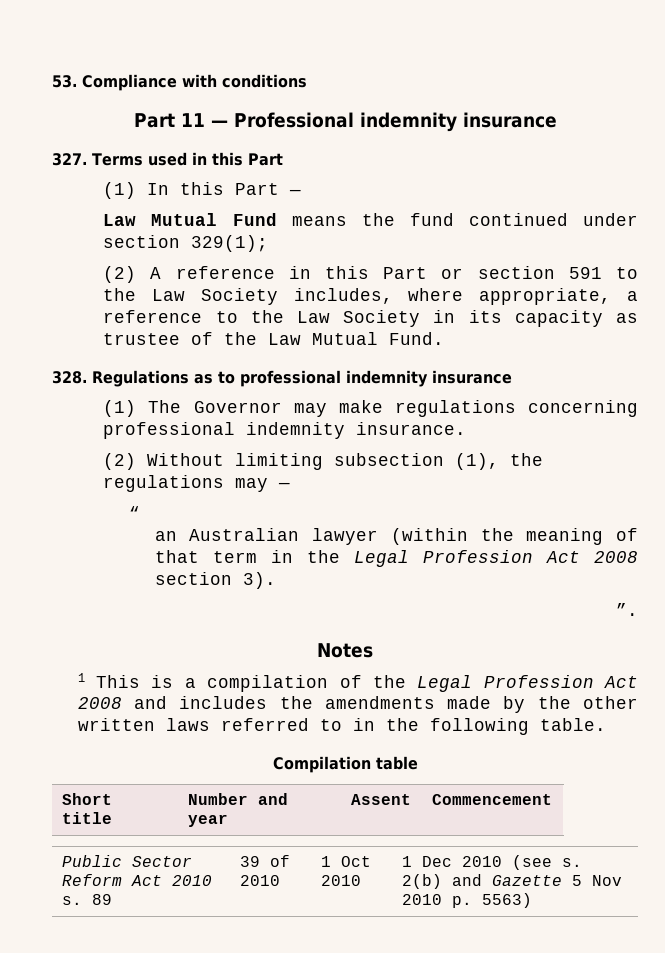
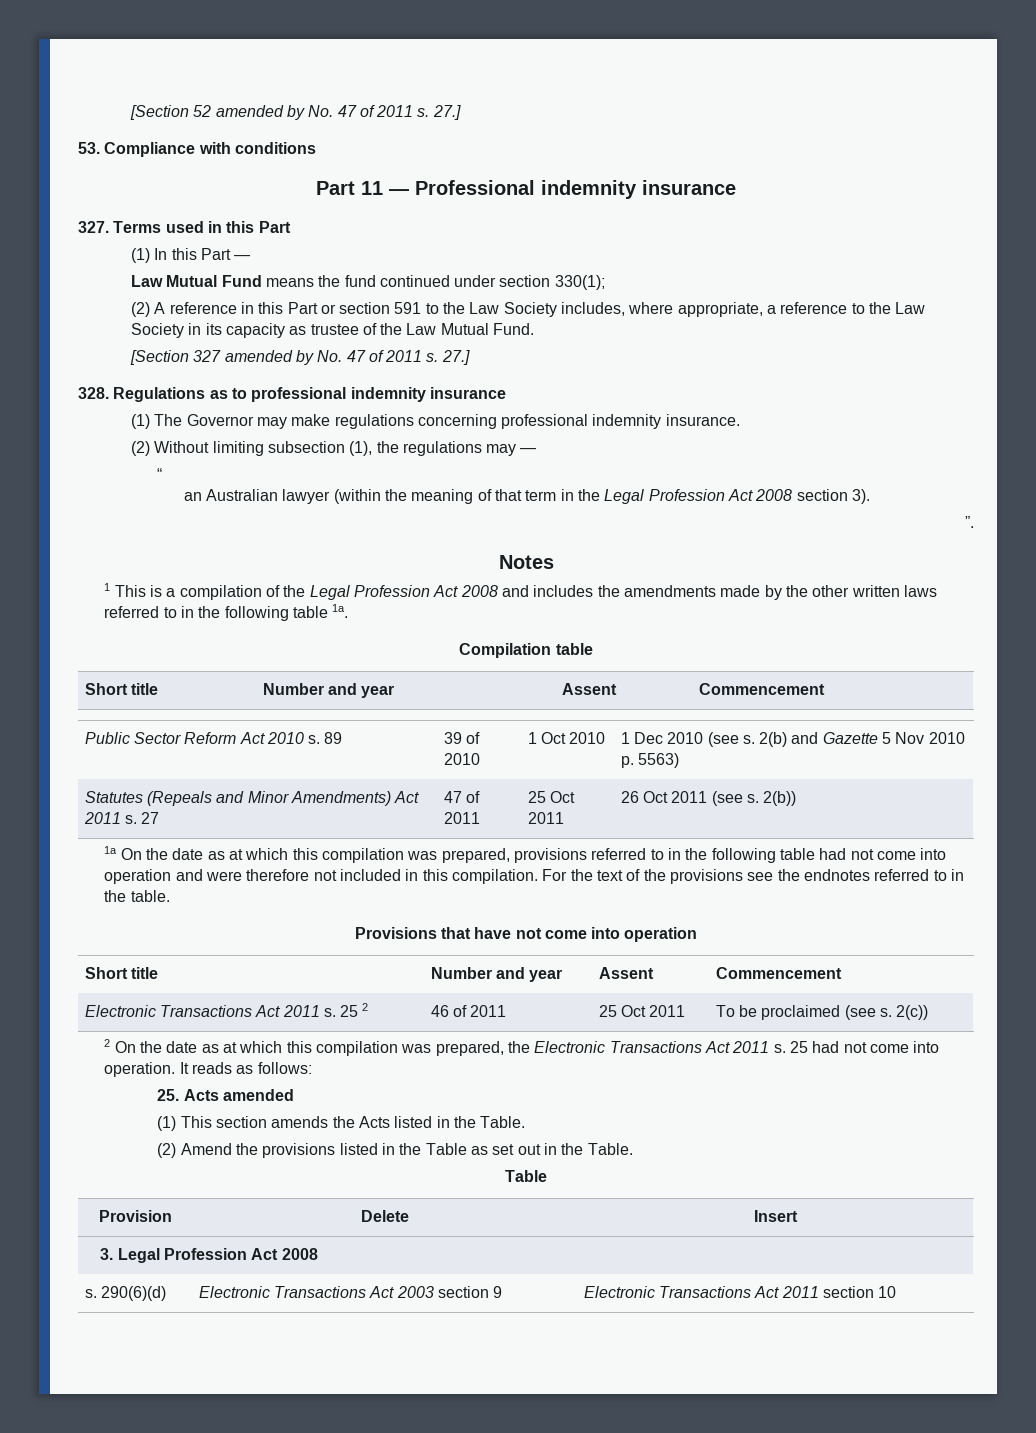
+ [Section 52 amended by No. 47 of 2011 s. 27.]
- Law Mutual Fund means the fund continued under section 329(1);
+ Law Mutual Fund means the fund continued under section 330(1);
+ [Section 327 amended by No. 47 of 2011 s. 27.]
- 1 This is a compilation of the Legal Profession Act 2008 and includes the amendments made by the other written laws referred to in the following table.
+ 1 This is a compilation of the Legal Profession Act 2008 and includes the amendments made by the other written laws referred to in the following table 1a.
+ Statutes (Repeals and Minor Amendments) Act 2011 s. 27 | 47 of 2011 | 25 Oct 2011 | 26 Oct 2011 (see s. 2(b))
+ 1a On the date as at which this compilation was prepared, provisions referred to in the following table had not come into operation and were therefore not included in this compilation. For the text of the provisions see the endnotes referred to in the table.
+ Provisions that have not come into operation
+ Short title | Number and year | Assent | Commencement
+ Electronic Transactions Act 2011 s. 25 2 | 46 of 2011 | 25 Oct 2011 | To be proclaimed (see s. 2(c))
+ 2 On the date as at which this compilation was prepared, the Electronic Transactions Act 2011 s. 25 had not come into operation. It reads as follows:
+ 25. Acts amended
+ (1) This section amends the Acts listed in the Table.
+ (2) Amend the provisions listed in the Table as set out in the Table.
+ Table
+ Provision | Delete | Insert
+ 3. Legal Profession Act 2008
+ s. 290(6)(d) | Electronic Transactions Act 2003 section 9 | Electronic Transactions Act 2011 section 10

